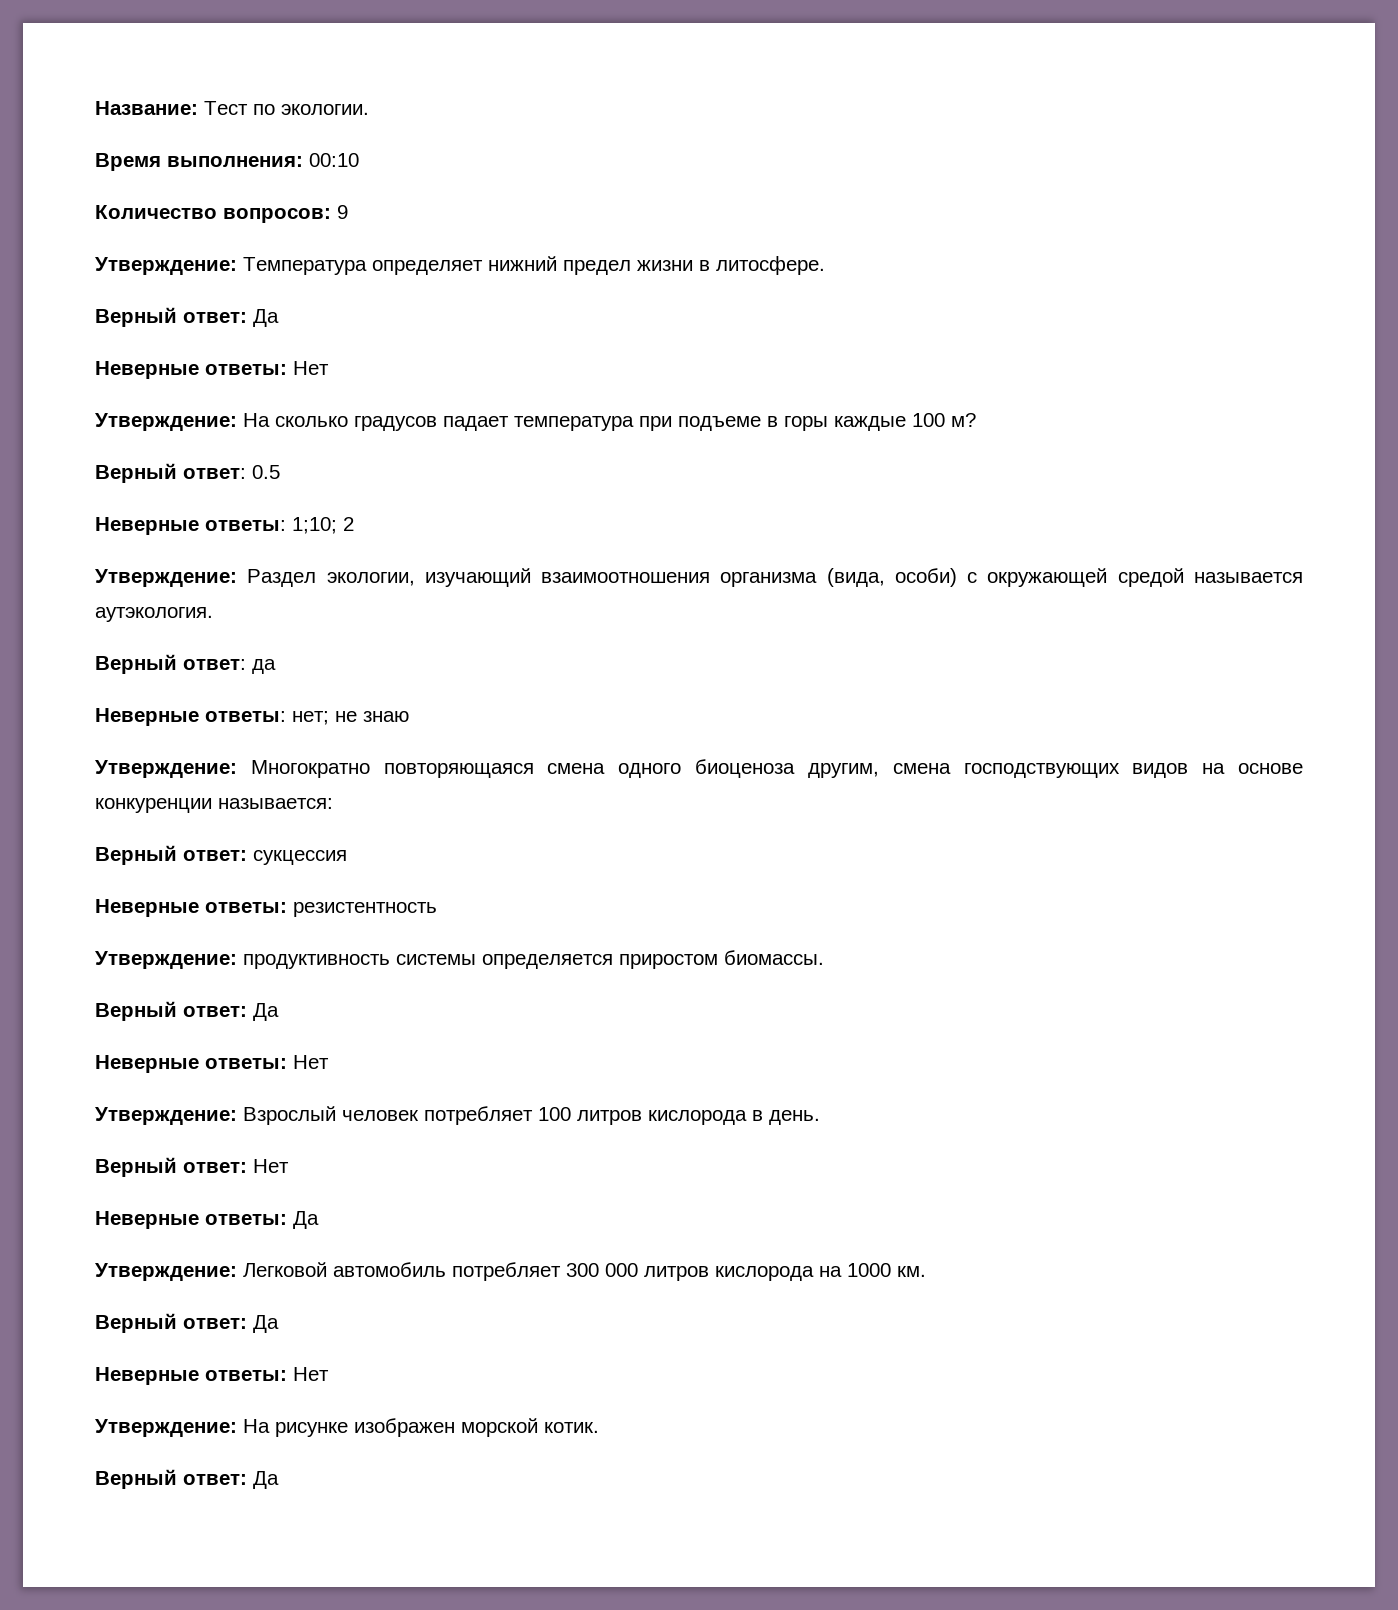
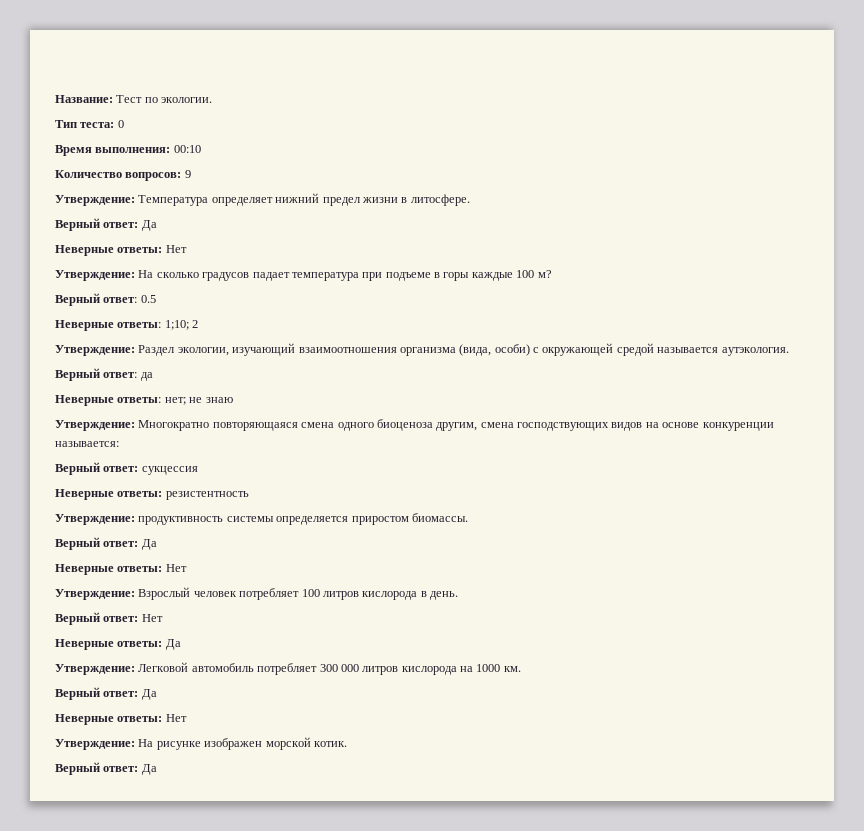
+ Тип теста: 0

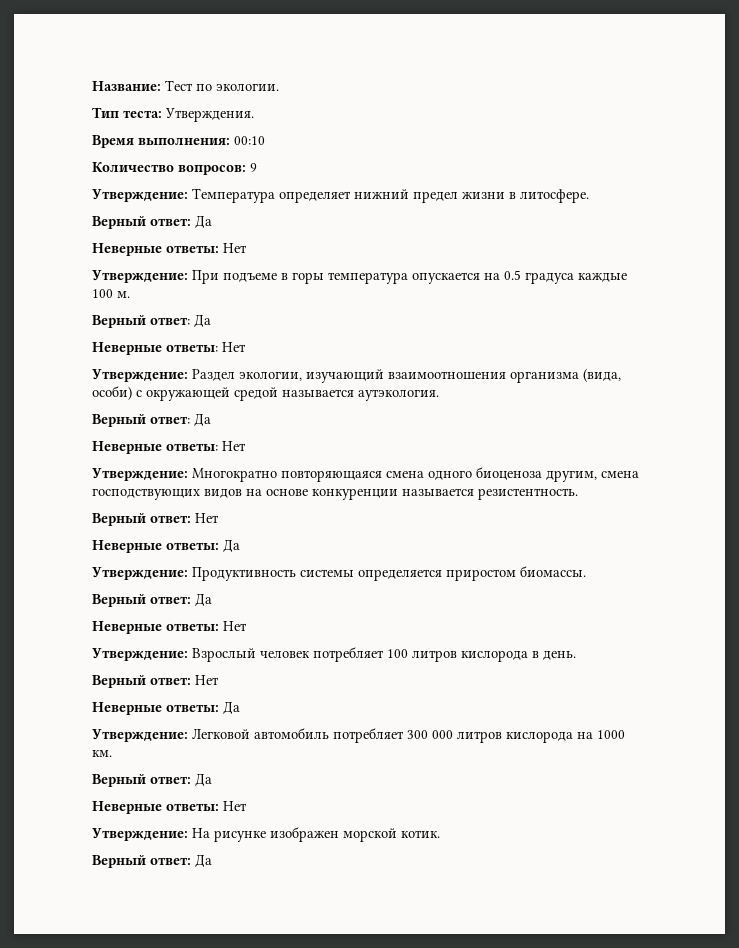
- Тип теста: 0
+ Тип теста: Утверждения.
- Утверждение: На сколько градусов падает температура при подъеме в горы каждые 100 м?
- Верный ответ: 0.5
- Неверные ответы: 1;10; 2
+ Утверждение: При подъеме в горы температура опускается на 0.5 градуса каждые 100 м.
+ Верный ответ: Да
+ Неверные ответы: Нет
  Утверждение: Раздел экологии, изучающий взаимоотношения организма (вида, особи) с окружающей средой называется аутэкология.
- Верный ответ: да
- Неверные ответы: нет; не знаю
+ Верный ответ: Да
+ Неверные ответы: Нет
- Утверждение: Многократно повторяющаяся смена одного биоценоза другим, смена господствующих видов на основе конкуренции называется:
- Верный ответ: сукцессия
- Неверные ответы: резистентность
- Утверждение: продуктивность системы определяется приростом биомассы.
+ Утверждение: Многократно повторяющаяся смена одного биоценоза другим, смена господствующих видов на основе конкуренции называется резистентность.
+ Верный ответ: Нет
+ Неверные ответы: Да
+ Утверждение: Продуктивность системы определяется приростом биомассы.

